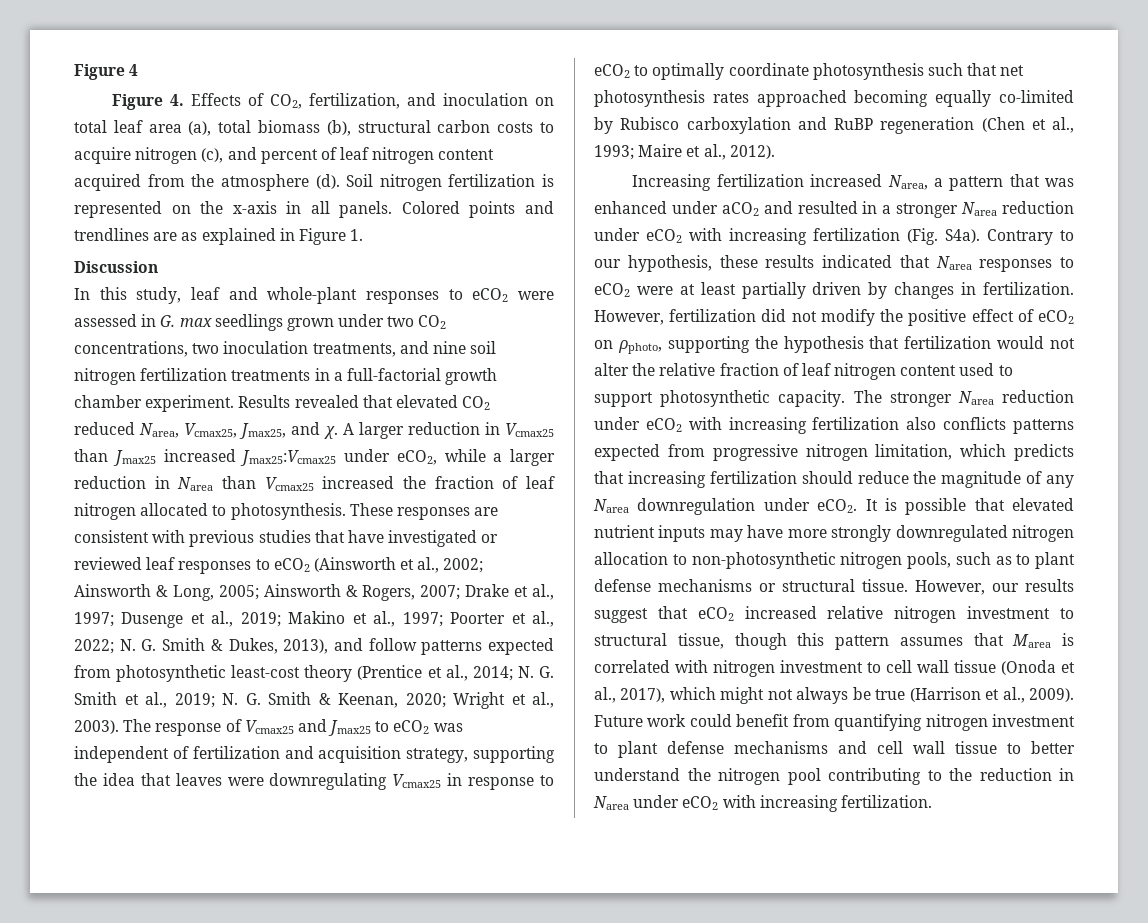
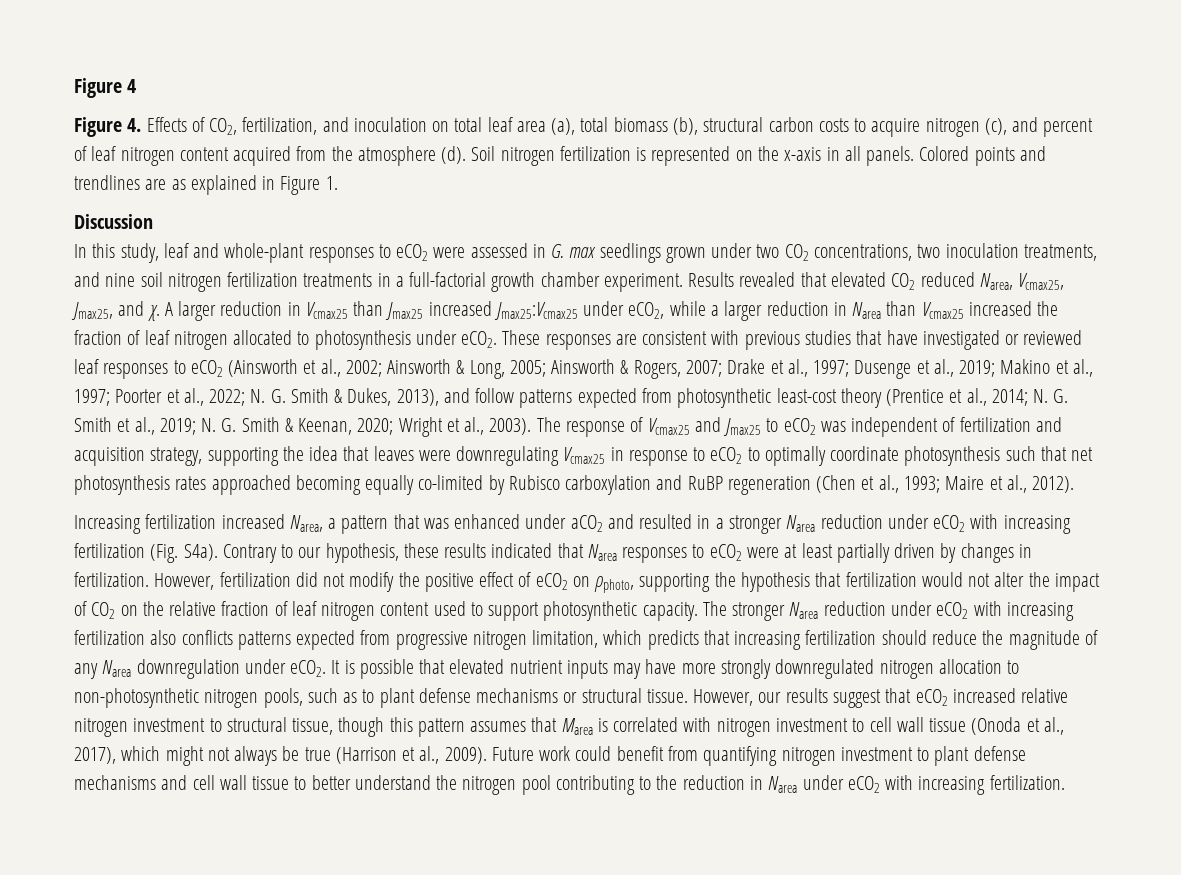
- A larger reduction in Vcmax25 than Jmax25 increased Jmax25:Vcmax25 under eCO2, while a larger reduction in Narea than Vcmax25 increased the fraction of leaf nitrogen allocated to photosynthesis.
+ A larger reduction in Vcmax25 than Jmax25 increased Jmax25:Vcmax25 under eCO2, while a larger reduction in Narea than Vcmax25 increased the fraction of leaf nitrogen allocated to photosynthesis under eCO2.
- However, fertilization did not modify the positive effect of eCO2 on ρphoto, supporting the hypothesis that fertilization would not alter the relative fraction of leaf nitrogen content used to support photosynthetic capacity.
+ However, fertilization did not modify the positive effect of eCO2 on ρphoto, supporting the hypothesis that fertilization would not alter the impact of CO2 on the relative fraction of leaf nitrogen content used to support photosynthetic capacity.

